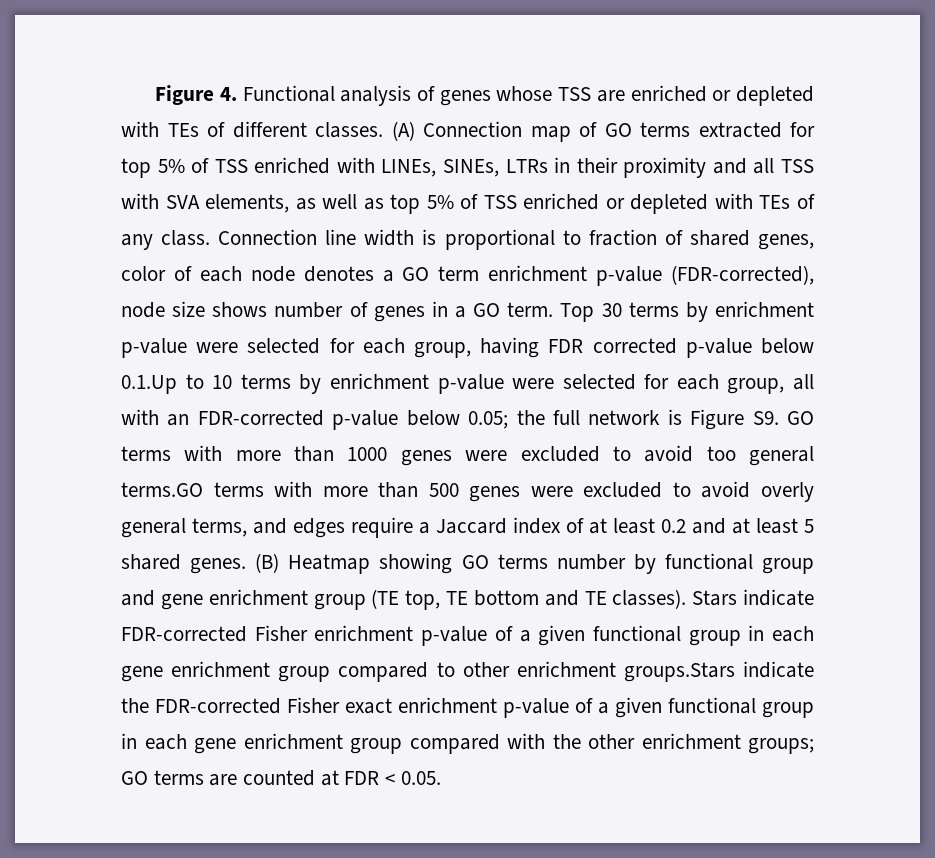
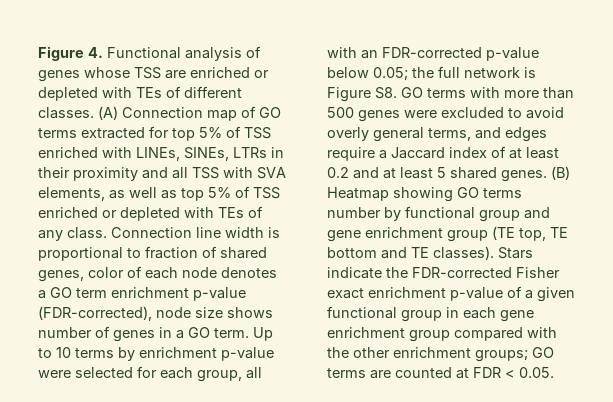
- Top 30 terms by enrichment p-value were selected for each group, having FDR corrected p-value below 0.1.Up to 10 terms by enrichment p-value were selected for each group, all with an FDR-corrected p-value below 0.05; the full network is Figure S9. GO terms with more than 1000 genes were excluded to avoid too general terms.GO terms with more than 500 genes were excluded to avoid overly general terms, and edges require a Jaccard index of at least 0.2 and at least 5 shared genes.
+ Up to 10 terms by enrichment p-value were selected for each group, all with an FDR-corrected p-value below 0.05; the full network is Figure S8. GO terms with more than 500 genes were excluded to avoid overly general terms, and edges require a Jaccard index of at least 0.2 and at least 5 shared genes.
- Stars indicate FDR-corrected Fisher enrichment p-value of a given functional group in each gene enrichment group compared to other enrichment groups.Stars indicate the FDR-corrected Fisher exact enrichment p-value of a given functional group in each gene enrichment group compared with the other enrichment groups; GO terms are counted at FDR < 0.05.
+ Stars indicate the FDR-corrected Fisher exact enrichment p-value of a given functional group in each gene enrichment group compared with the other enrichment groups; GO terms are counted at FDR < 0.05.

